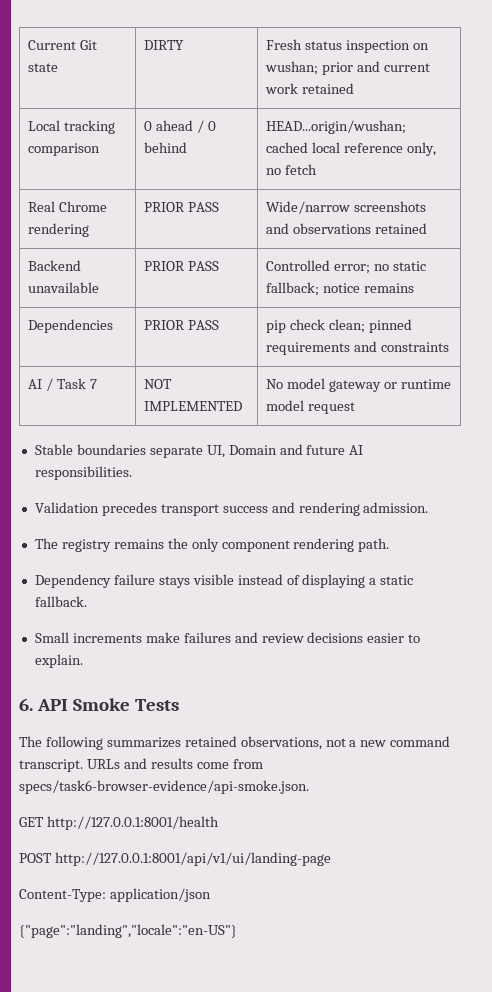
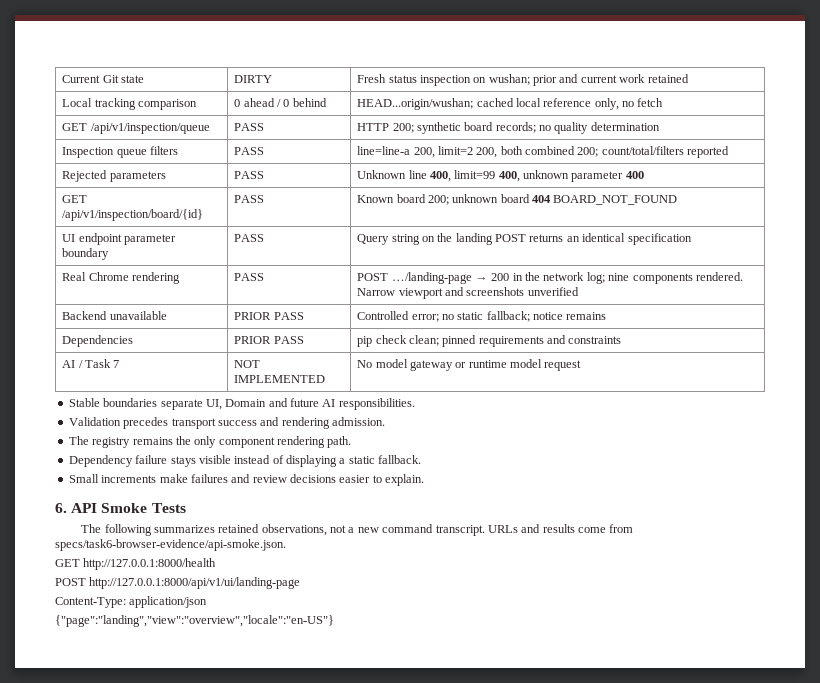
+ GET /api/v1/inspection/queue | PASS | HTTP 200; synthetic board records; no quality determination
+ Inspection queue filters | PASS | line=line-a 200, limit=2 200, both combined 200; count/total/filters reported
+ Rejected parameters | PASS | Unknown line 400, limit=99 400, unknown parameter 400
+ GET /api/v1/inspection/board/{id} | PASS | Known board 200; unknown board 404 BOARD_NOT_FOUND
+ UI endpoint parameter boundary | PASS | Query string on the landing POST returns an identical specification
- Real Chrome rendering | PRIOR PASS | Wide/narrow screenshots and observations retained
+ Real Chrome rendering | PASS | POST …/landing-page → 200 in the network log; nine components rendered. Narrow viewport and screenshots unverified
- GET http://127.0.0.1:8001/health
- POST http://127.0.0.1:8001/api/v1/ui/landing-page
+ GET http://127.0.0.1:8000/health
+ POST http://127.0.0.1:8000/api/v1/ui/landing-page
- {"page":"landing","locale":"en-US"}
+ {"page":"landing","view":"overview","locale":"en-US"}

